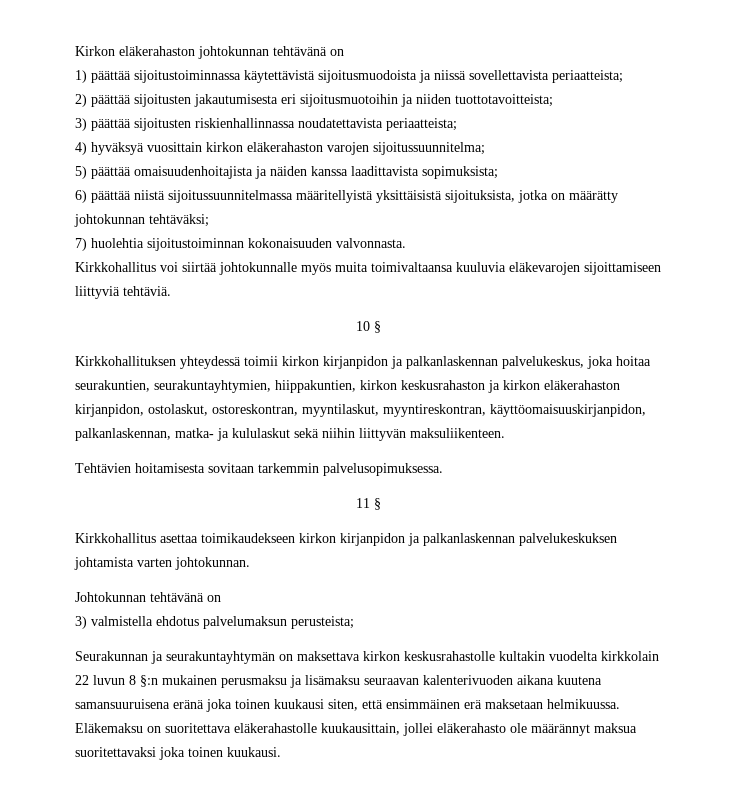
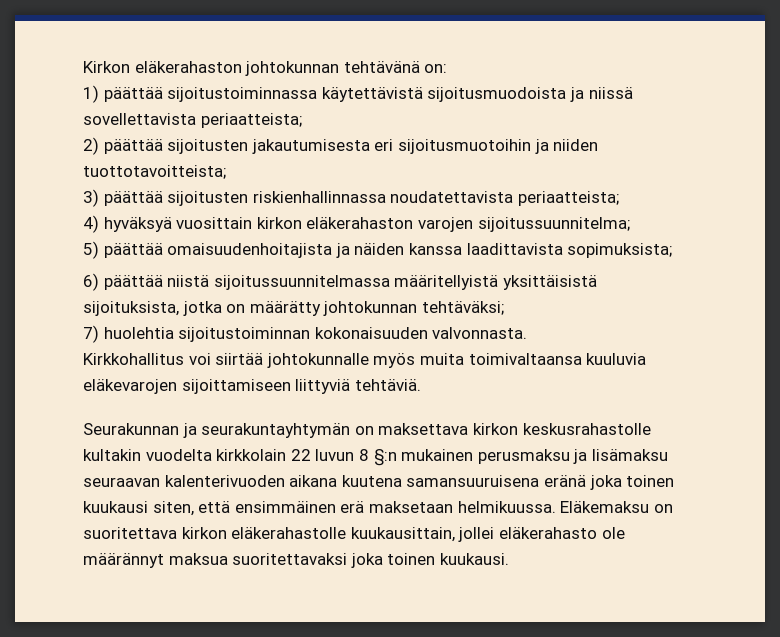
- Kirkon eläkerahaston johtokunnan tehtävänä on
+ Kirkon eläkerahaston johtokunnan tehtävänä on:
- 10 §
- Kirkkohallituksen yhteydessä toimii kirkon kirjanpidon ja palkanlaskennan palvelukeskus, joka hoitaa seurakuntien, seurakuntayhtymien, hiippakuntien, kirkon keskusrahaston ja kirkon eläkerahaston kirjanpidon, ostolaskut, ostoreskontran, myyntilaskut, myyntireskontran, käyttöomaisuuskirjanpidon, palkanlaskennan, matka- ja kululaskut sekä niihin liittyvän maksuliikenteen.
- Tehtävien hoitamisesta sovitaan tarkemmin palvelusopimuksessa.
- 11 §
- Kirkkohallitus asettaa toimikaudekseen kirkon kirjanpidon ja palkanlaskennan palvelukeskuksen johtamista varten johtokunnan.
- Johtokunnan tehtävänä on
- 3) valmistella ehdotus palvelumaksun perusteista;
- Eläkemaksu on suoritettava eläkerahastolle kuukausittain, jollei eläkerahasto ole määrännyt maksua suoritettavaksi joka toinen kuukausi.
+ Eläkemaksu on suoritettava kirkon eläkerahastolle kuukausittain, jollei eläkerahasto ole määrännyt maksua suoritettavaksi joka toinen kuukausi.

